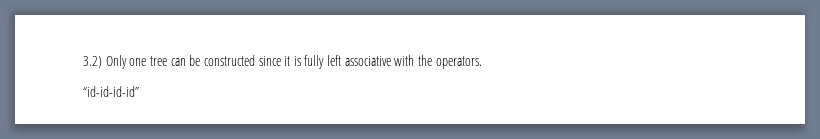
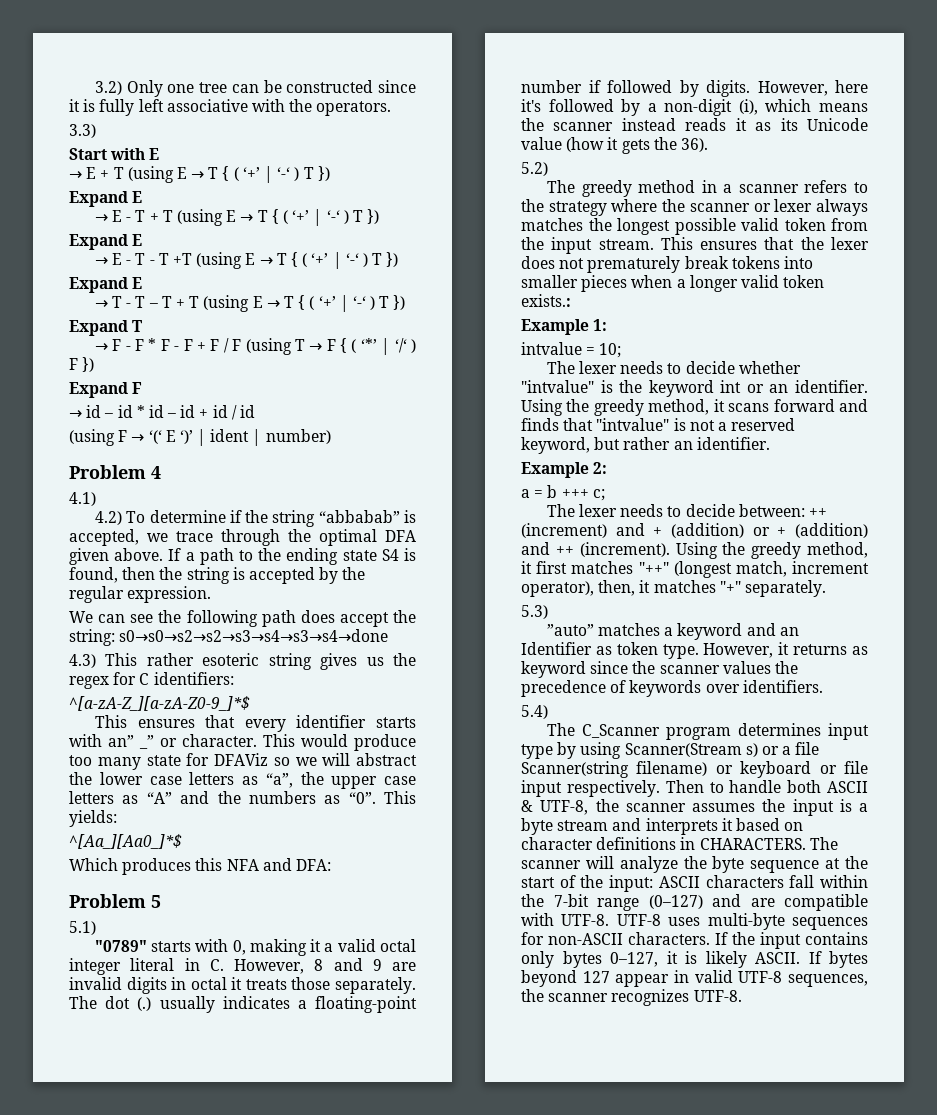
- “id-id-id-id”
+ 3.3)
+ Start with E
+ → E + T (using E → T { ( ‘+’ | ‘-‘ ) T })
+ Expand E
+ → E - T + T (using E → T { ( ‘+’ | ‘-‘ ) T })
+ Expand E
+ → E - T - T +T (using E → T { ( ‘+’ | ‘-‘ ) T })
+ Expand E
+ → T - T – T + T (using E → T { ( ‘+’ | ‘-‘ ) T })
+ Expand T
+ → F - F * F - F + F / F (using T → F { ( ‘*’ | ‘/‘ ) F })
+ Expand F
+ → id – id * id – id + id / id
+ (using F → ‘(‘ E ‘)’ | ident | number)
+ Problem 4
+ 4.1)
+ 4.2) To determine if the string “abbabab” is accepted, we trace through the optimal DFA given above. If a path to the ending state S4 is found, then the string is accepted by the regular expression.
+ We can see the following path does accept the string: s0→s0→s2→s2→s3→s4→s3→s4→done
+ 4.3) This rather esoteric string gives us the regex for C identifiers:
+ ^[a-zA-Z_][a-zA-Z0-9_]*$
+ This ensures that every identifier starts with an” _” or character. This would produce too many state for DFAViz so we will abstract the lower case letters as “a”, the upper case letters as “A” and the numbers as “0”. This yields:
+ ^[Aa_][Aa0_]*$
+ Which produces this NFA and DFA:
+ Problem 5
+ 5.1)
+ "0789" starts with 0, making it a valid octal integer literal in C. However, 8 and 9 are invalid digits in octal it treats those separately. The dot (.) usually indicates a floating-point number if followed by digits. However, here it's followed by a non-digit (i), which means the scanner instead reads it as its Unicode value (how it gets the 36).
+ 5.2)
+ The greedy method in a scanner refers to the strategy where the scanner or lexer always matches the longest possible valid token from the input stream. This ensures that the lexer does not prematurely break tokens into smaller pieces when a longer valid token exists.:
+ Example 1:
+ intvalue = 10;
+ The lexer needs to decide whether "intvalue" is the keyword int or an identifier. Using the greedy method, it scans forward and finds that "intvalue" is not a reserved keyword, but rather an identifier.
+ Example 2:
+ a = b +++ c;
+ The lexer needs to decide between: ++ (increment) and + (addition) or + (addition) and ++ (increment). Using the greedy method, it first matches "++" (longest match, increment operator), then, it matches "+" separately.
+ 5.3)
+ ”auto” matches a keyword and an Identifier as token type. However, it returns as keyword since the scanner values the precedence of keywords over identifiers.
+ 5.4)
+ The C_Scanner program determines input type by using Scanner(Stream s) or a file Scanner(string filename) or keyboard or file input respectively. Then to handle both ASCII & UTF-8, the scanner assumes the input is a byte stream and interprets it based on character definitions in CHARACTERS. The scanner will analyze the byte sequence at the start of the input: ASCII characters fall within the 7-bit range (0–127) and are compatible with UTF-8. UTF-8 uses multi-byte sequences for non-ASCII characters. If the input contains only bytes 0–127, it is likely ASCII. If bytes beyond 127 appear in valid UTF-8 sequences, the scanner recognizes UTF-8.

